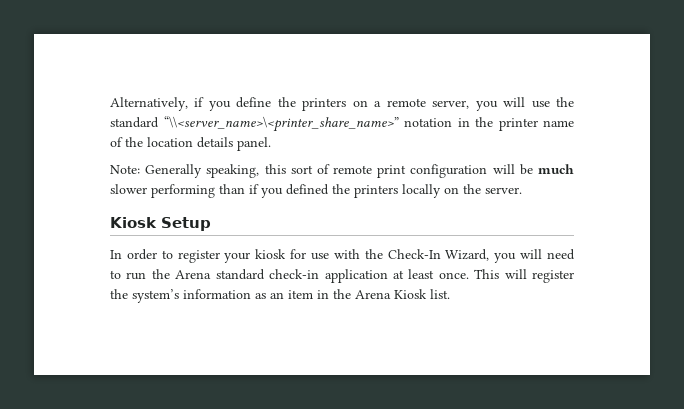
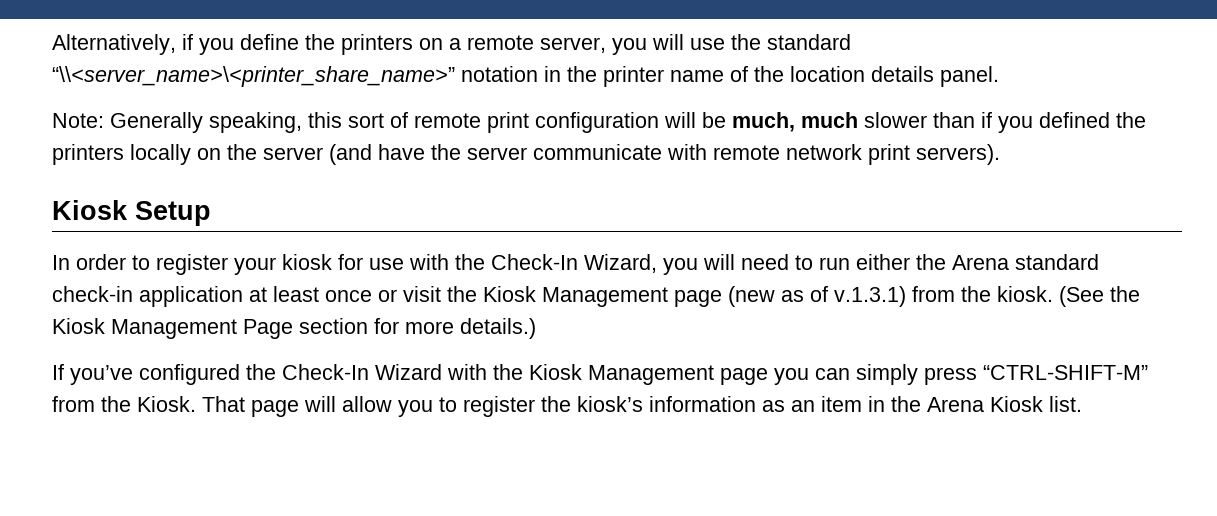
- Note: Generally speaking, this sort of remote print configuration will be much slower performing than if you defined the printers locally on the server.
+ Note: Generally speaking, this sort of remote print configuration will be much, much slower than if you defined the printers locally on the server (and have the server communicate with remote network print servers).
- In order to register your kiosk for use with the Check-In Wizard, you will need to run the Arena standard check-in application at least once. This will register the system’s information as an item in the Arena Kiosk list.
+ In order to register your kiosk for use with the Check-In Wizard, you will need to run either the Arena standard check-in application at least once or visit the Kiosk Management page (new as of v.1.3.1) from the kiosk. (See the Kiosk Management Page section for more details.)
+ If you’ve configured the Check-In Wizard with the Kiosk Management page you can simply press “CTRL-SHIFT-M” from the Kiosk. That page will allow you to register the kiosk’s information as an item in the Arena Kiosk list.

